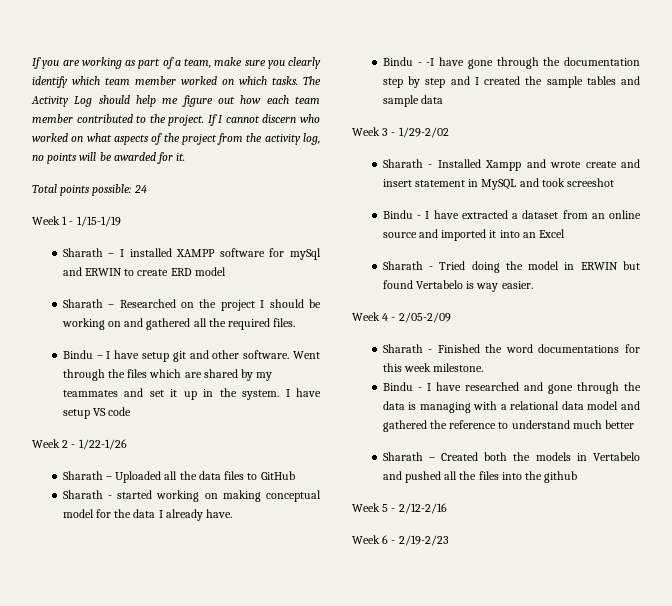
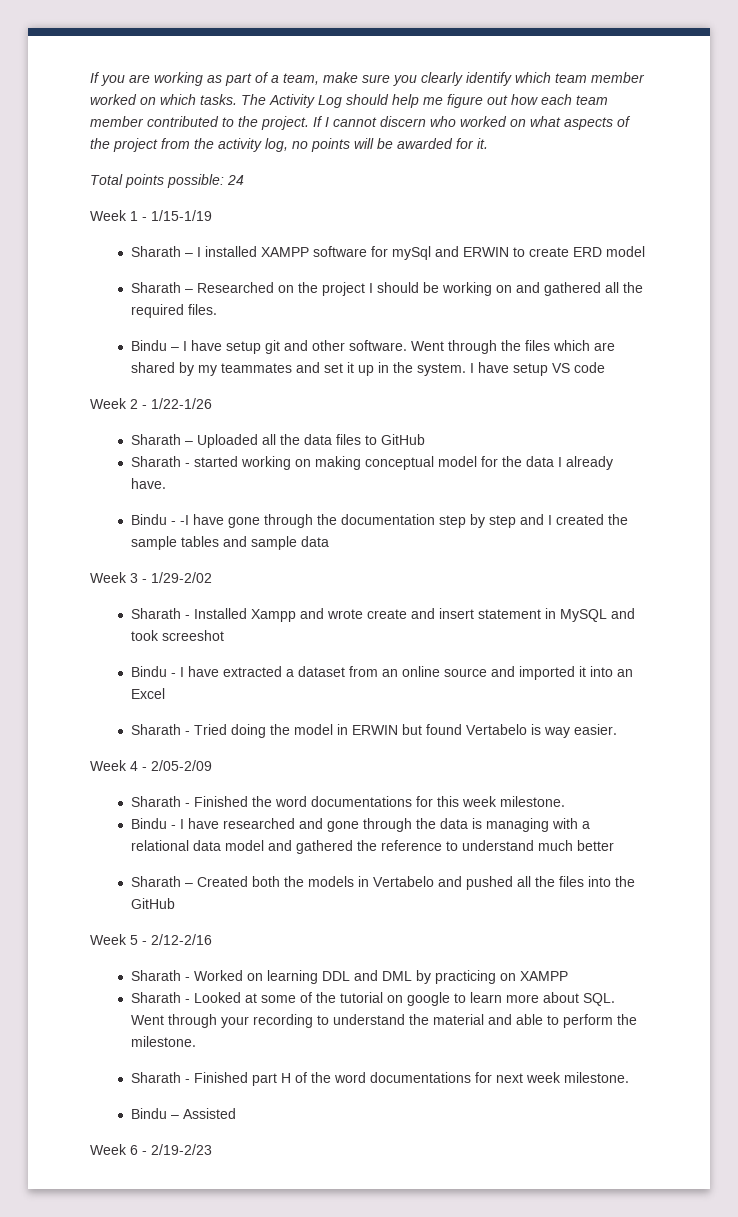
- Sharath – Created both the models in Vertabelo and pushed all the files into the github
+ Sharath – Created both the models in Vertabelo and pushed all the files into the GitHub
+ Sharath - Worked on learning DDL and DML by practicing on XAMPP
+ Sharath - Looked at some of the tutorial on google to learn more about SQL. Went through your recording to understand the material and able to perform the milestone.
+ Sharath - Finished part H of the word documentations for next week milestone.
+ Bindu – Assisted

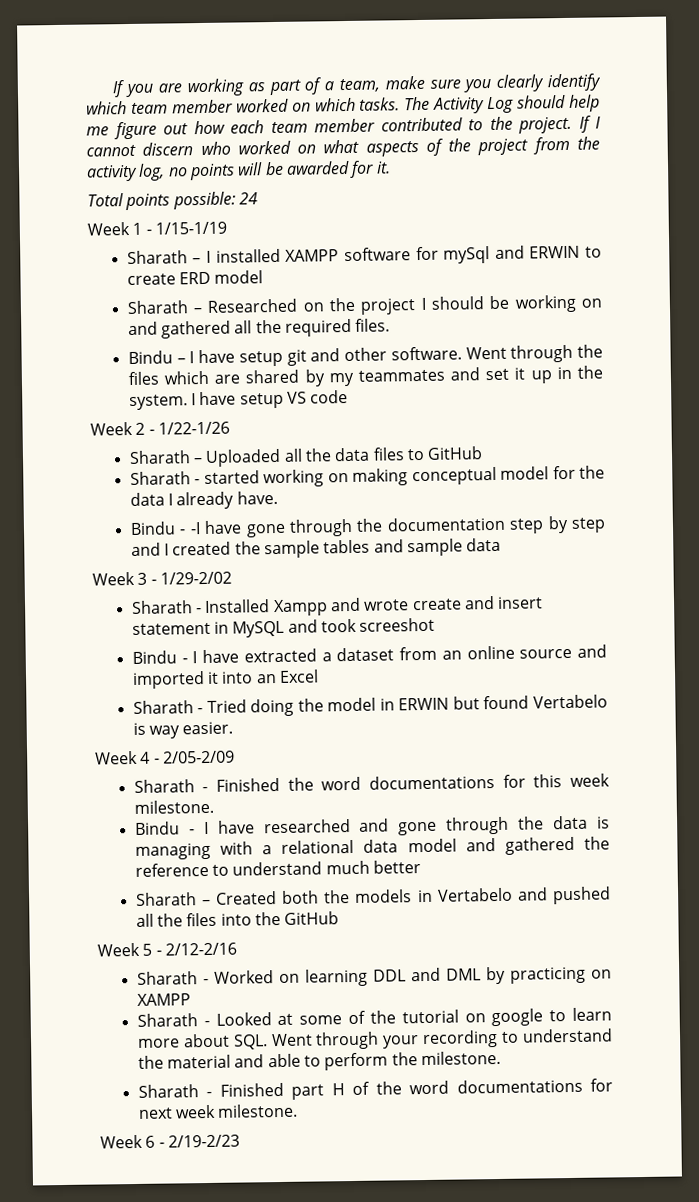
- Bindu – Assisted

